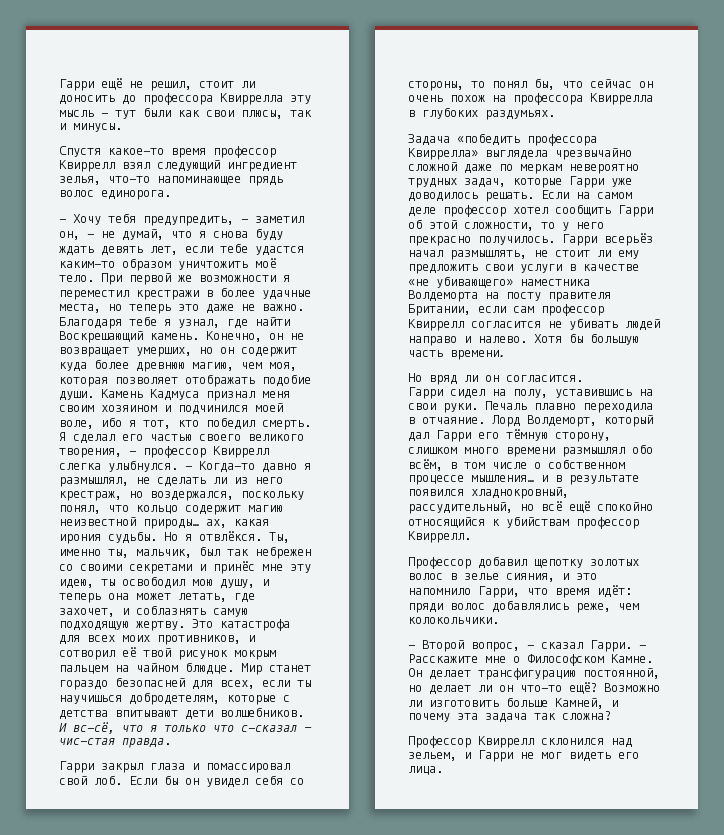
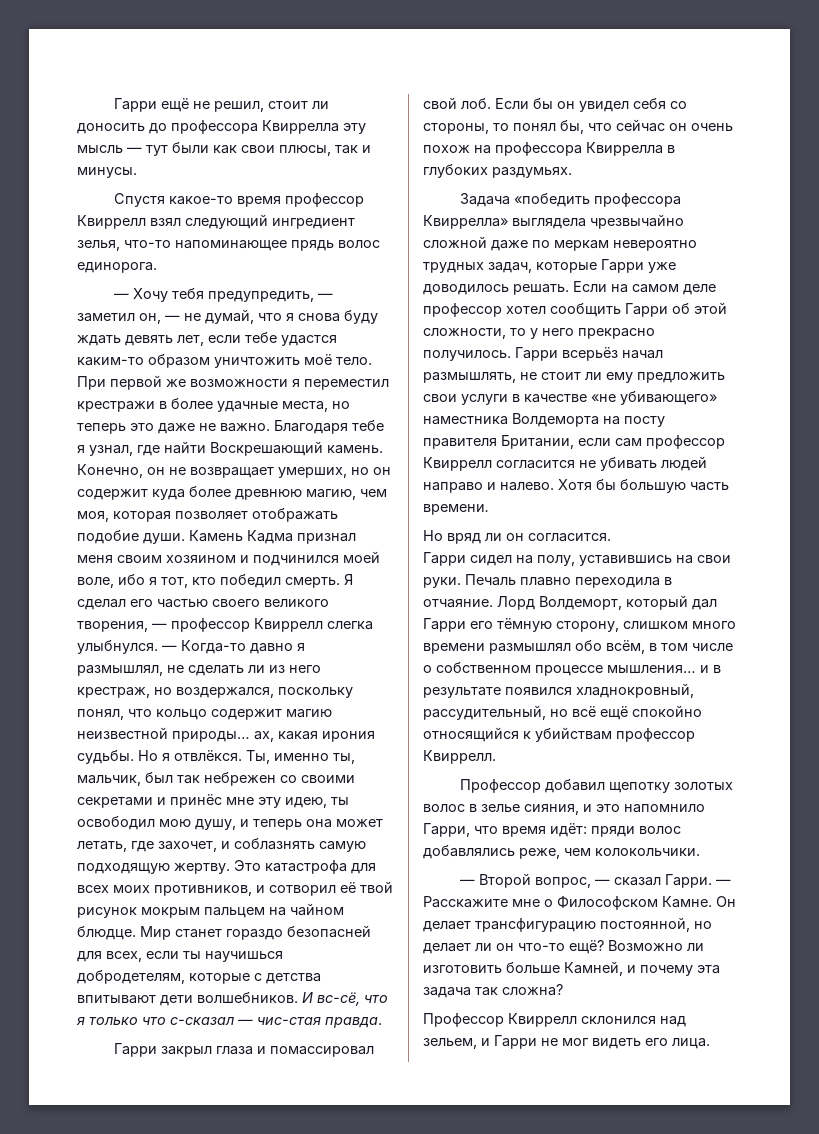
- Камень Кадмуса признал меня своим хозяином и подчинился моей воле, ибо я тот, кто победил смерть.
+ Камень Кадма признал меня своим хозяином и подчинился моей воле, ибо я тот, кто победил смерть.

